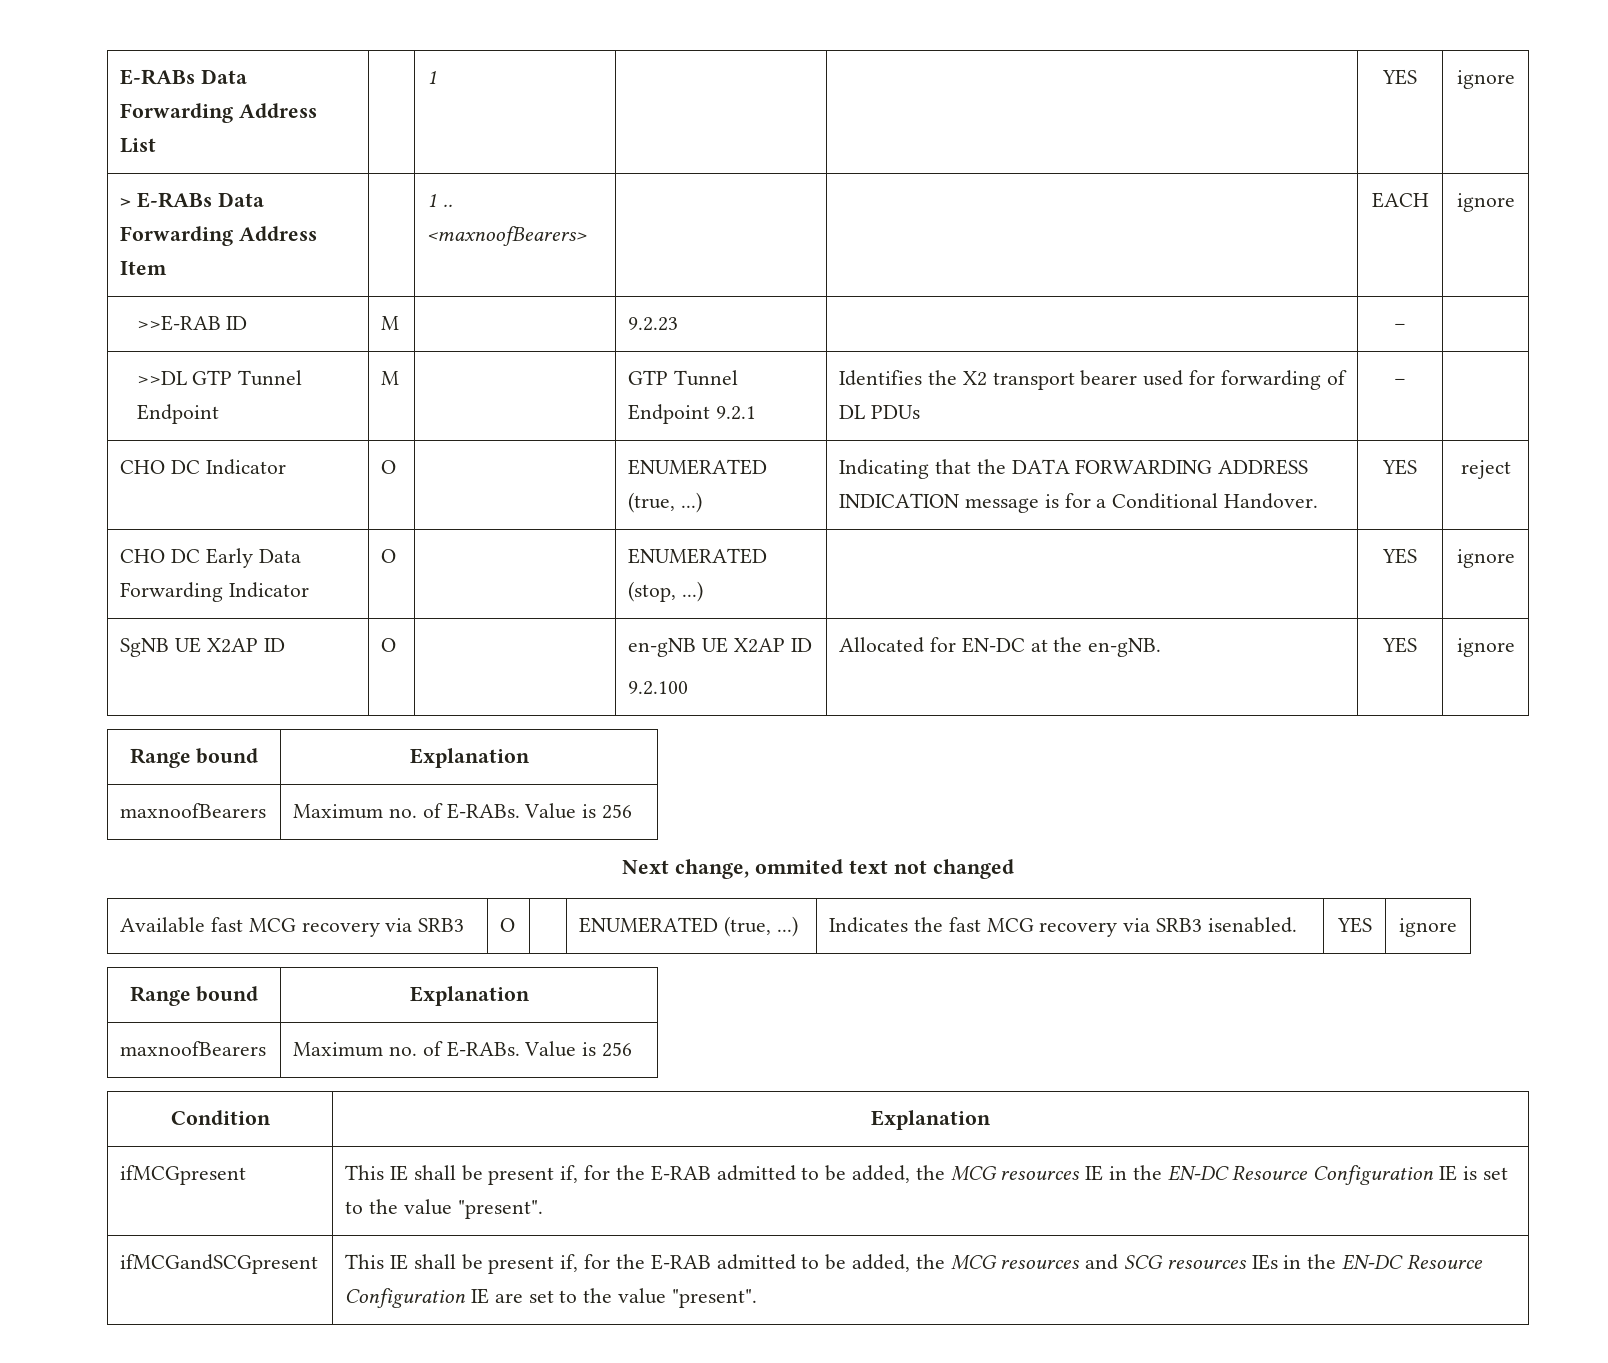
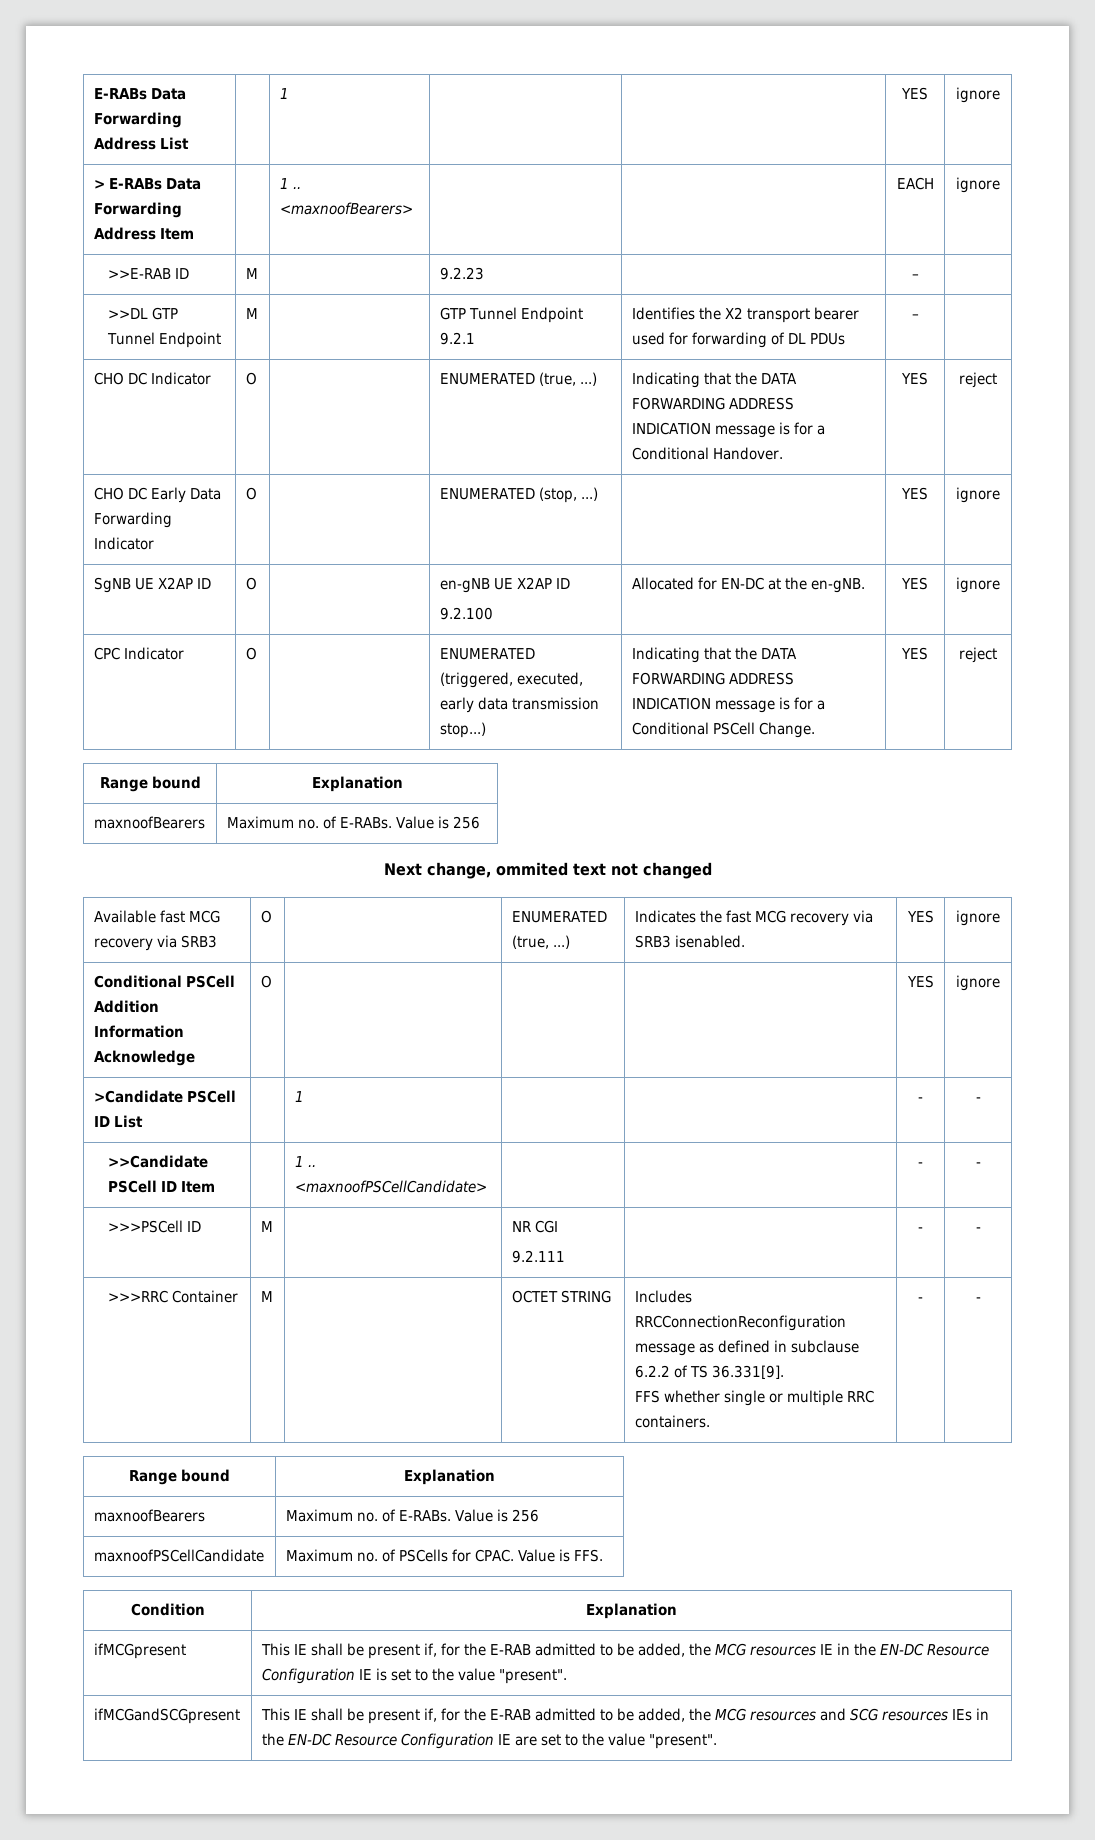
+ CPC Indicator | O | | ENUMERATED (triggered, executed, early data transmission stop...) | Indicating that the DATA FORWARDING ADDRESS INDICATION message is for a Conditional PSCell Change. | YES | reject
+ Conditional PSCell Addition Information Acknowledge | O | | | | YES | ignore
+ >Candidate PSCell ID List | | 1 | | | - | -
+ >>Candidate PSCell ID Item | | 1 .. <maxnoofPSCellCandidate> | | | - | -
+ >>>PSCell ID | M | | NR CGI
+ 9.2.111 | | - | -
+ >>>RRC Container | M | | OCTET STRING | Includes RRCConnectionReconfiguration message as defined in subclause 6.2.2 of TS 36.331[9].
+ FFS whether single or multiple RRC containers. | - | -
+ maxnoofPSCellCandidate | Maximum no. of PSCells for CPAC. Value is FFS.

